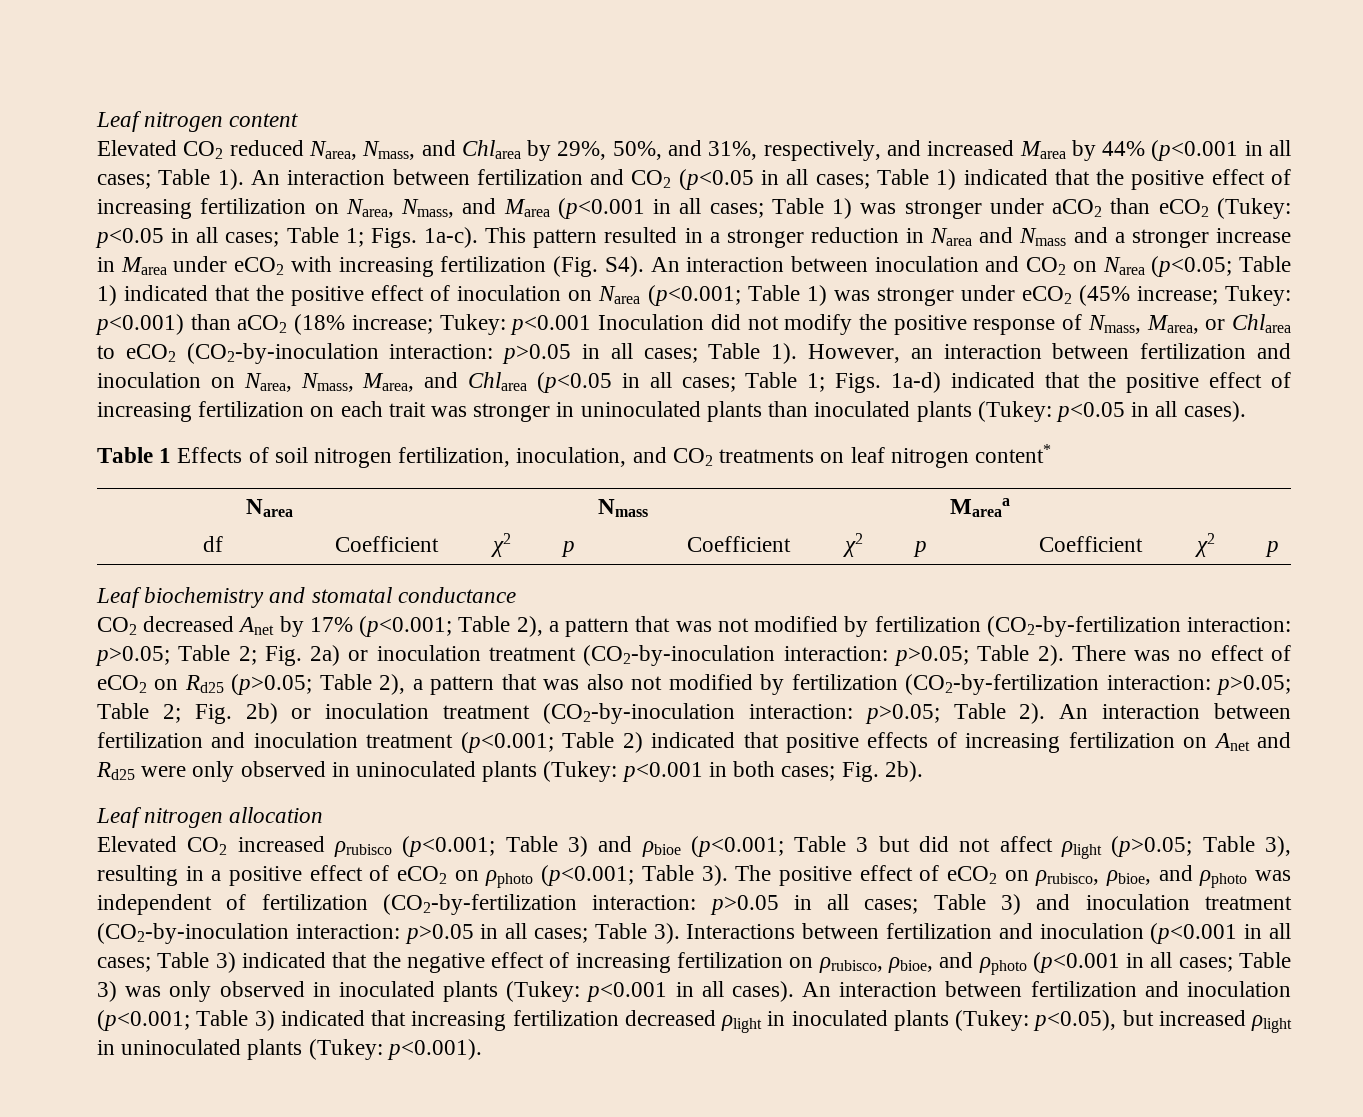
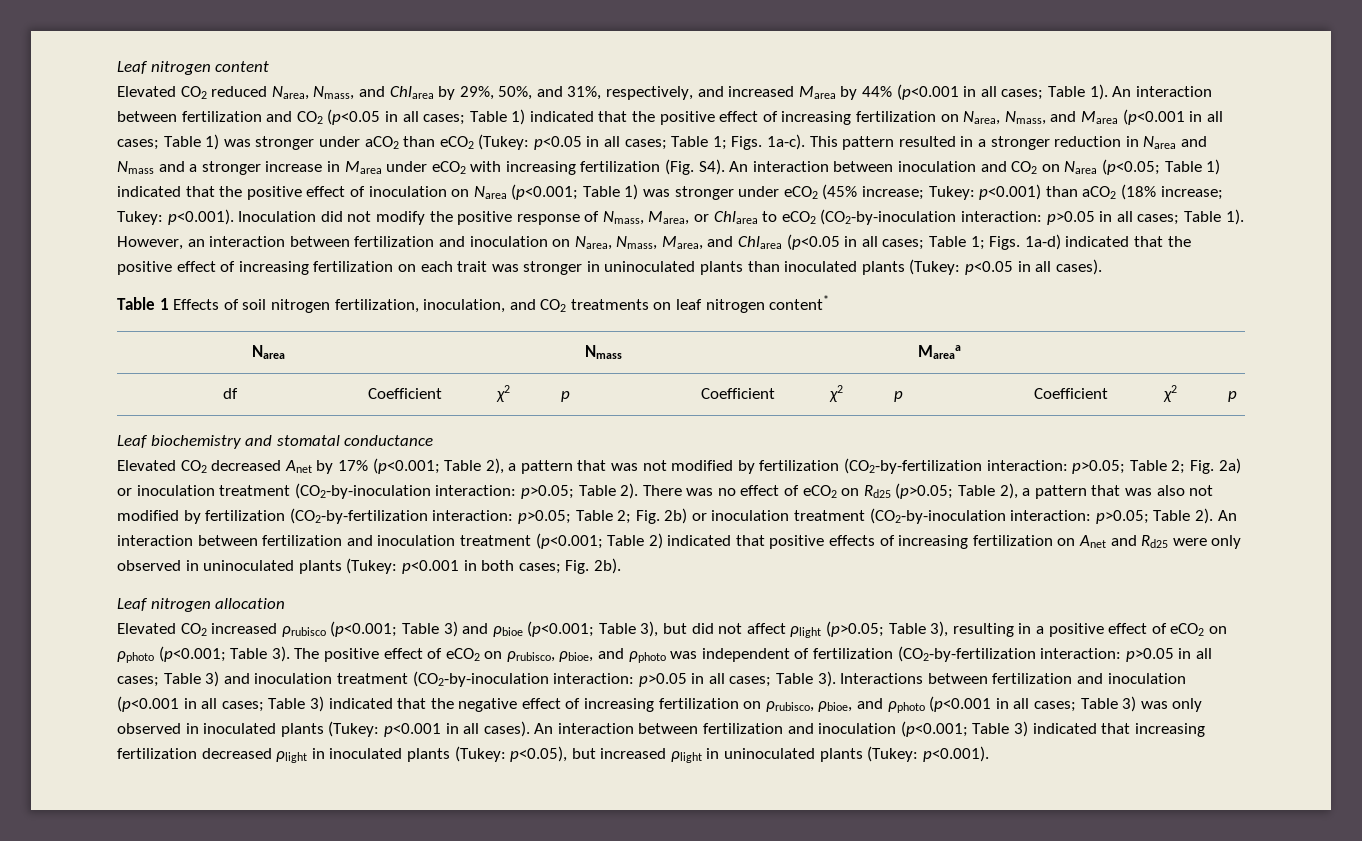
- p<0.001 Inoculation did not modify the positive response of Nmass, Marea, or Chlarea to eCO2 (CO2-by-inoculation interaction:
+ p<0.001). Inoculation did not modify the positive response of Nmass, Marea, or Chlarea to eCO2 (CO2-by-inoculation interaction:
- CO2 decreased Anet by 17% (p<0.001; Table 2), a pattern that was not modified by fertilization (CO2-by-fertilization interaction: p>0.05; Table 2; Fig. 2a) or inoculation treatment (CO2-by-inoculation interaction: p>0.05; Table 2).
+ Elevated CO2 decreased Anet by 17% (p<0.001; Table 2), a pattern that was not modified by fertilization (CO2-by-fertilization interaction: p>0.05; Table 2; Fig. 2a) or inoculation treatment (CO2-by-inoculation interaction: p>0.05; Table 2).
- Elevated CO2 increased ρrubisco (p<0.001; Table 3) and ρbioe (p<0.001; Table 3 but did not affect ρlight (p>0.05; Table 3), resulting in a positive effect of eCO2 on ρphoto (p<0.001; Table 3).
+ Elevated CO2 increased ρrubisco (p<0.001; Table 3) and ρbioe (p<0.001; Table 3), but did not affect ρlight (p>0.05; Table 3), resulting in a positive effect of eCO2 on ρphoto (p<0.001; Table 3).

